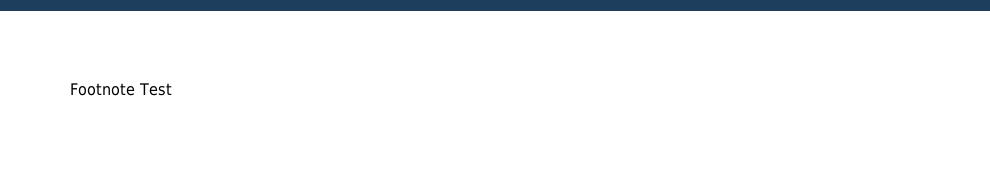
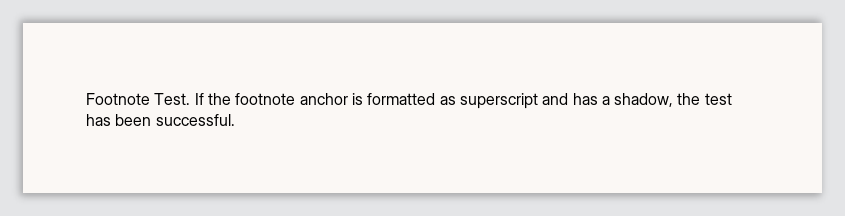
- Footnote Test
+ Footnote Test. If the footnote anchor is formatted as superscript and has a shadow, the test has been successful.

